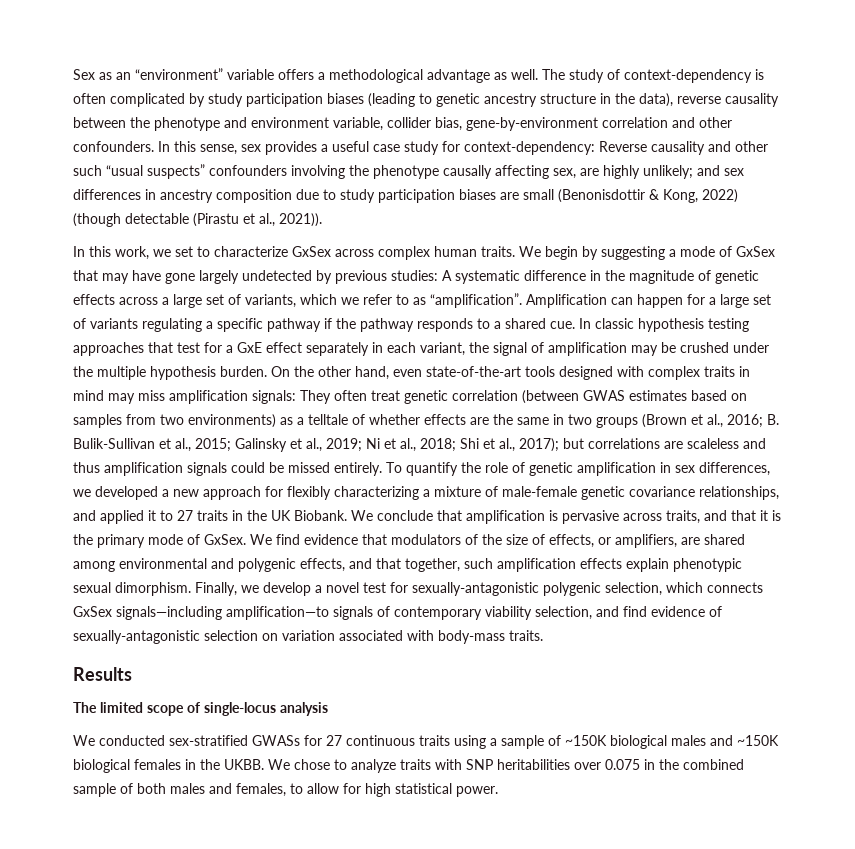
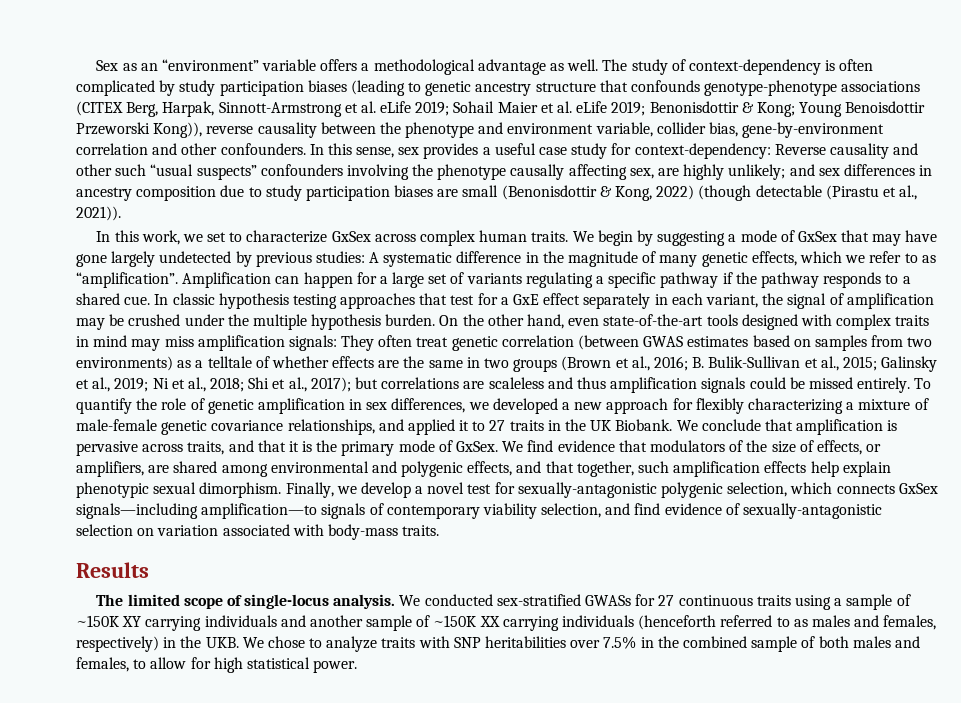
- The study of context-dependency is often complicated by study participation biases (leading to genetic ancestry structure in the data), reverse causality between the phenotype and environment variable, collider bias, gene-by-environment correlation and other confounders.
+ The study of context-dependency is often complicated by study participation biases (leading to genetic ancestry structure that confounds genotype-phenotype associations (CITEX Berg, Harpak, Sinnott-Armstrong et al. eLife 2019; Sohail Maier et al. eLife 2019; Benonisdottir & Kong; Young Benoisdottir Przeworski Kong)), reverse causality between the phenotype and environment variable, collider bias, gene-by-environment correlation and other confounders.
- We begin by suggesting a mode of GxSex that may have gone largely undetected by previous studies: A systematic difference in the magnitude of genetic effects across a large set of variants, which we refer to as “amplification”.
+ We begin by suggesting a mode of GxSex that may have gone largely undetected by previous studies: A systematic difference in the magnitude of many genetic effects, which we refer to as “amplification”.
- We find evidence that modulators of the size of effects, or amplifiers, are shared among environmental and polygenic effects, and that together, such amplification effects explain phenotypic sexual dimorphism.
+ We find evidence that modulators of the size of effects, or amplifiers, are shared among environmental and polygenic effects, and that together, such amplification effects help explain phenotypic sexual dimorphism.
- The limited scope of single-locus analysis
- We conducted sex-stratified GWASs for 27 continuous traits using a sample of ~150K biological males and ~150K biological females in the UKBB. We chose to analyze traits with SNP heritabilities over 0.075 in the combined sample of both males and females, to allow for high statistical power.
+ The limited scope of single-locus analysis. We conducted sex-stratified GWASs for 27 continuous traits using a sample of ~150K XY carrying individuals and another sample of ~150K XX carrying individuals (henceforth referred to as males and females, respectively) in the UKB. We chose to analyze traits with SNP heritabilities over 7.5% in the combined sample of both males and females, to allow for high statistical power.

